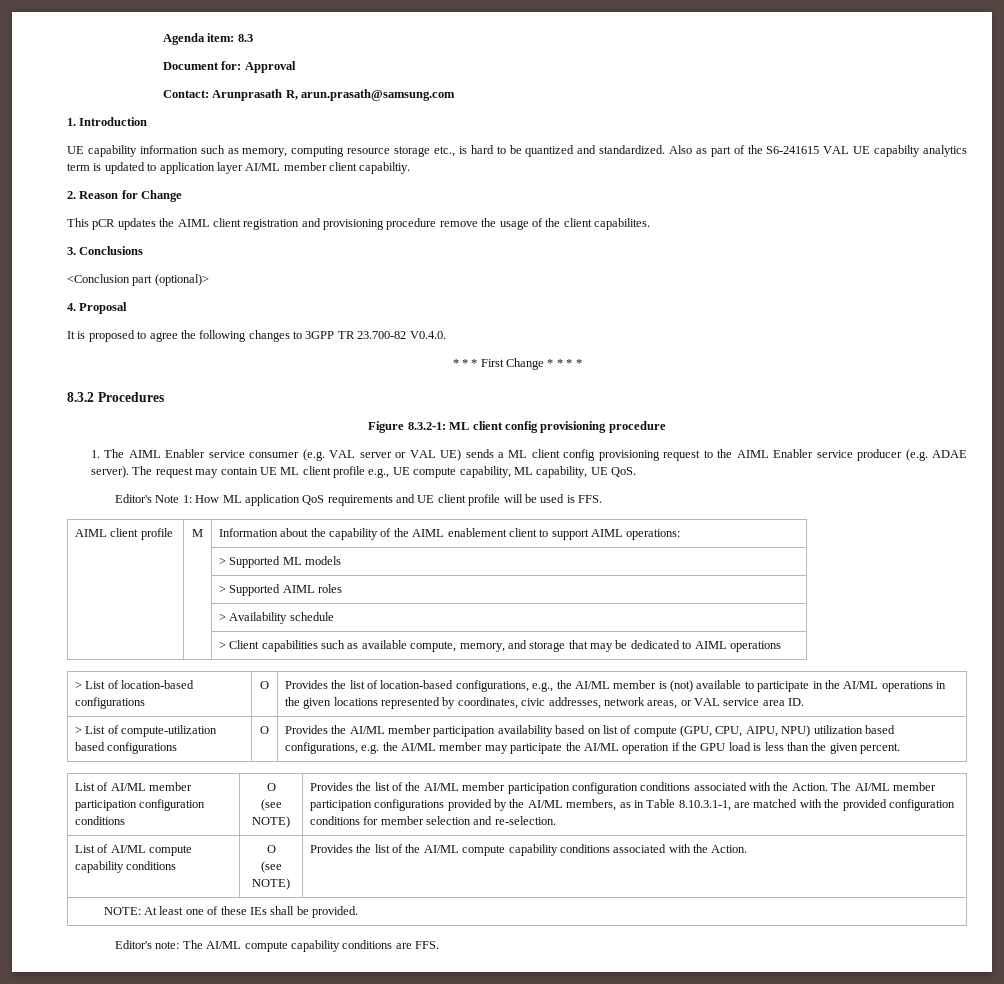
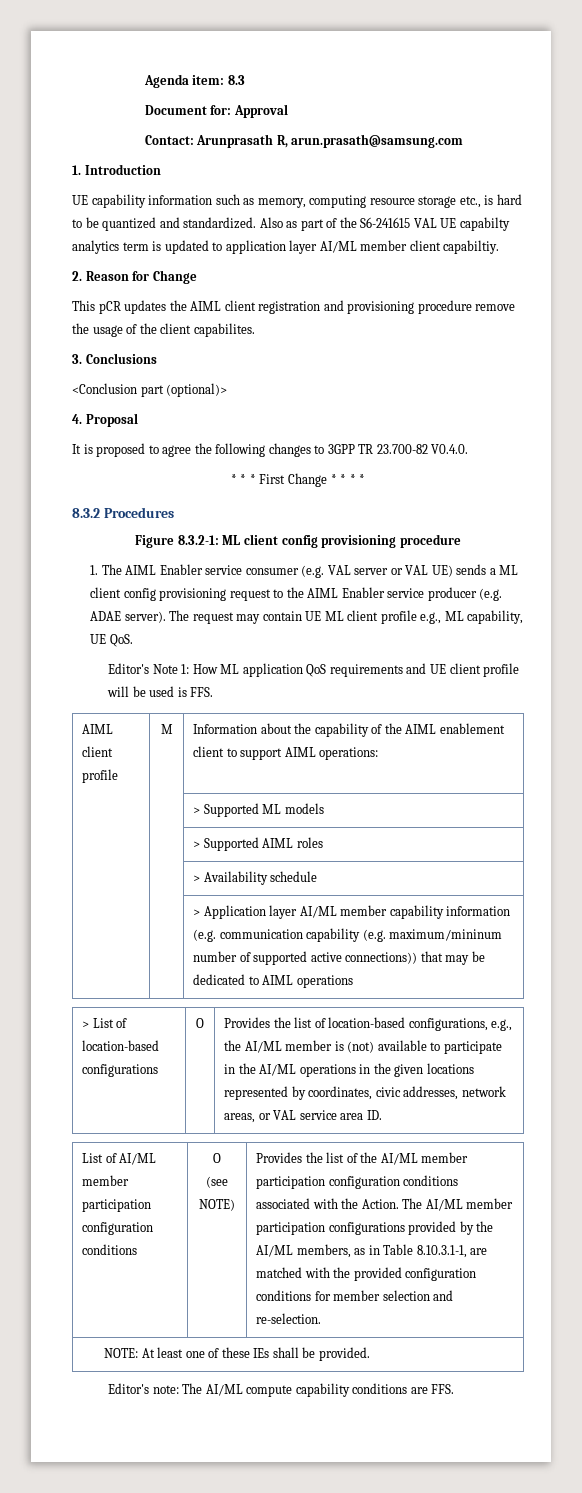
- The request may contain UE ML client profile e.g., UE compute capability, ML capability, UE QoS.
+ The request may contain UE ML client profile e.g., ML capability, UE QoS.
- | | > Client capabilities such as available compute, memory, and storage that may be dedicated to AIML operations
+ | | > Application layer AI/ML member capability information (e.g. communication capability (e.g. maximum/mininum number of supported active connections)) that may be dedicated to AIML operations
- > List of compute-utilization based configurations | O | Provides the AI/ML member participation availability based on list of compute (GPU, CPU, AIPU, NPU) utilization based configurations, e.g. the AI/ML member may participate the AI/ML operation if the GPU load is less than the given percent.
- List of AI/ML compute capability conditions | O
- (see NOTE) | Provides the list of the AI/ML compute capability conditions associated with the Action.

